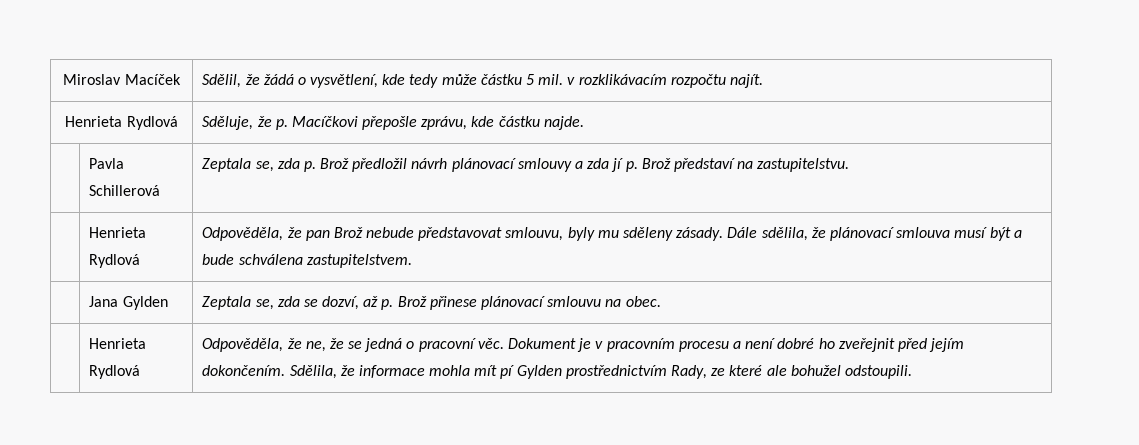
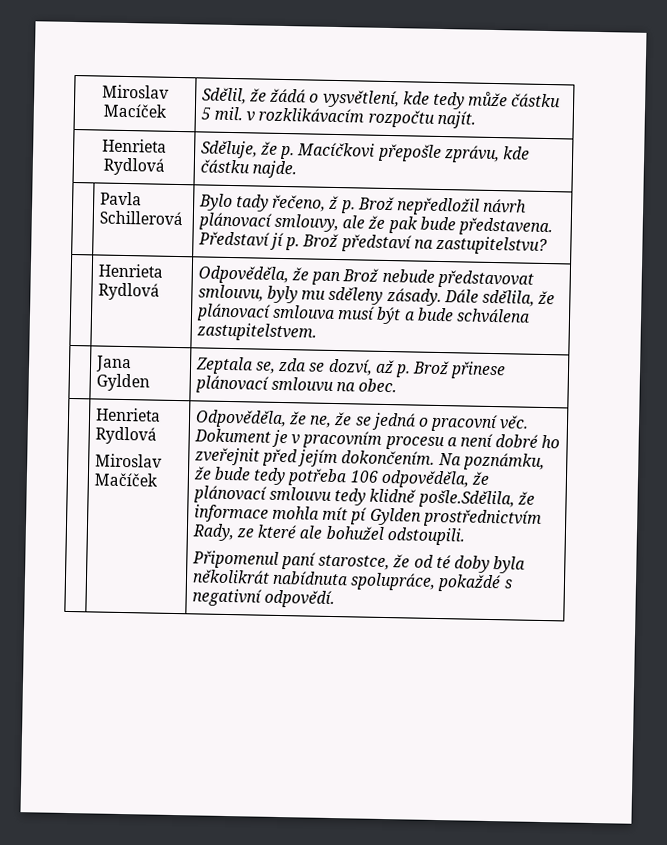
- | Pavla Schillerová | Zeptala se, zda p. Brož předložil návrh plánovací smlouvy a zda jí p. Brož představí na zastupitelstvu.
+ | Pavla Schillerová | Bylo tady řečeno, ž p. Brož nepředložil návrh plánovací smlouvy, ale že pak bude představena. Představí jí p. Brož představí na zastupitelstvu?
+ Miroslav Mačíček
- Sdělila, že informace mohla mít pí Gylden prostřednictvím Rady, ze které ale bohužel odstoupili.
+ Na poznámku, že bude tedy potřeba 106 odpověděla, že plánovací smlouvu tedy klidně pošle.Sdělila, že informace mohla mít pí Gylden prostřednictvím Rady, ze které ale bohužel odstoupili.
+ Připomenul paní starostce, že od té doby byla několikrát nabídnuta spolupráce, pokaždé s negativní odpovědí.

